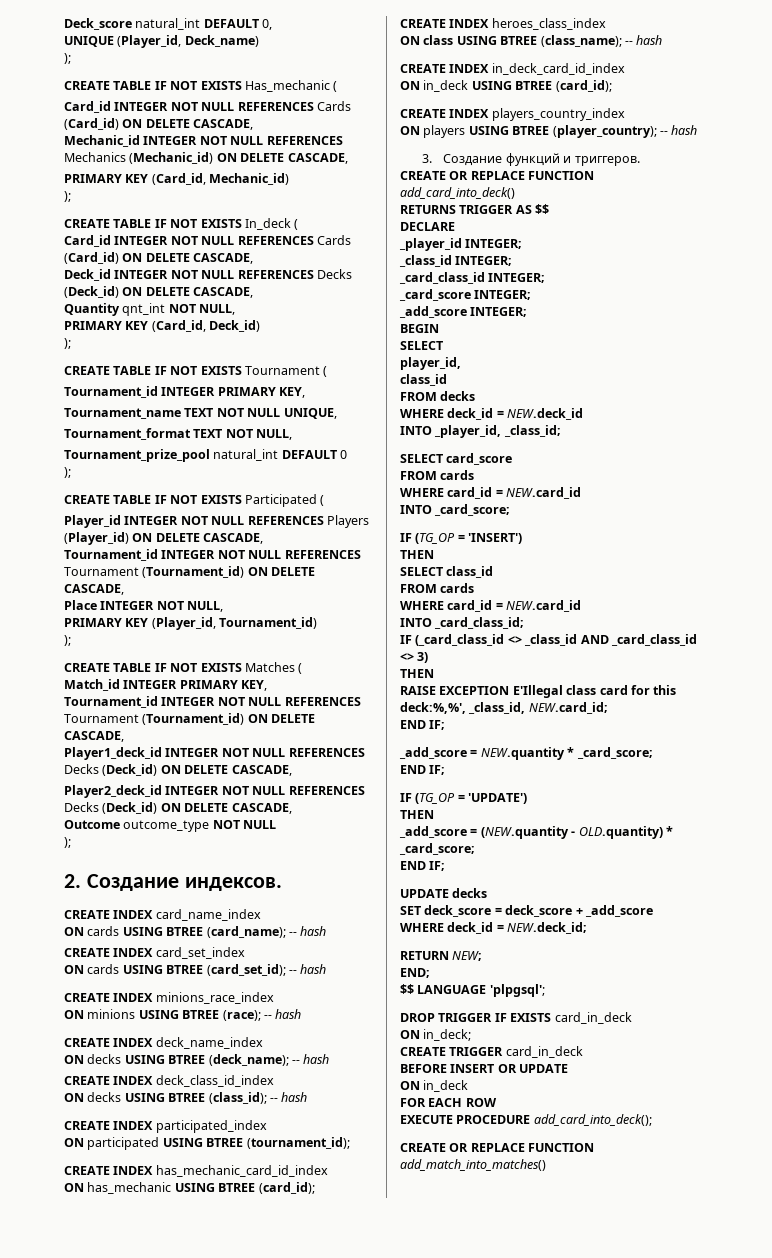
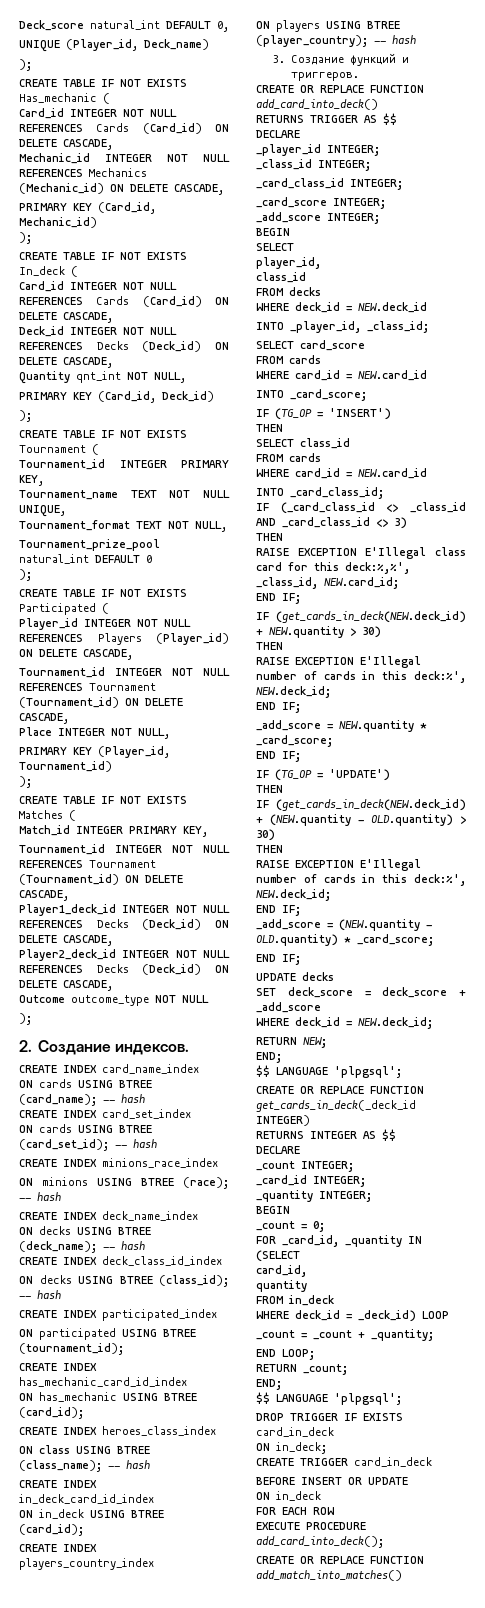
+ IF (get_cards_in_deck(NEW.deck_id) + NEW.quantity > 30)
+ THEN
+ RAISE EXCEPTION E'Illegal number of cards in this deck:%', NEW.deck_id;
+ END IF;
+ IF (get_cards_in_deck(NEW.deck_id) + (NEW.quantity - OLD.quantity) > 30)
+ THEN
+ RAISE EXCEPTION E'Illegal number of cards in this deck:%', NEW.deck_id;
+ END IF;
+ CREATE OR REPLACE FUNCTION get_cards_in_deck(_deck_id INTEGER)
+ RETURNS INTEGER AS $$
+ DECLARE
+ _count INTEGER;
+ _card_id INTEGER;
+ _quantity INTEGER;
+ BEGIN
+ _count = 0;
+ FOR _card_id, _quantity IN (SELECT
+ card_id,
+ quantity
+ FROM in_deck
+ WHERE deck_id = _deck_id) LOOP
+ _count = _count + _quantity;
+ END LOOP;
+ RETURN _count;
+ END;
+ $$ LANGUAGE 'plpgsql';

